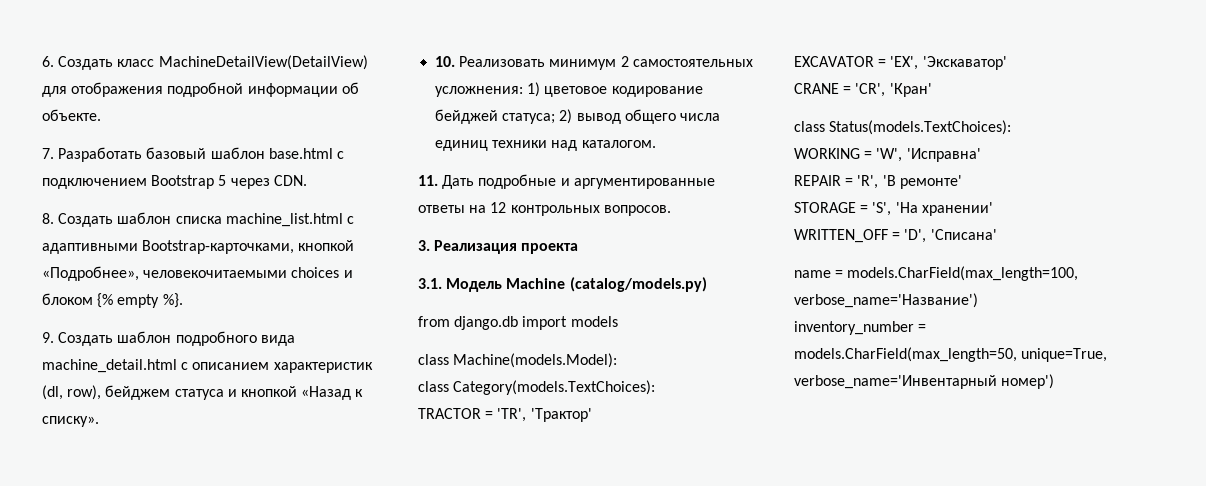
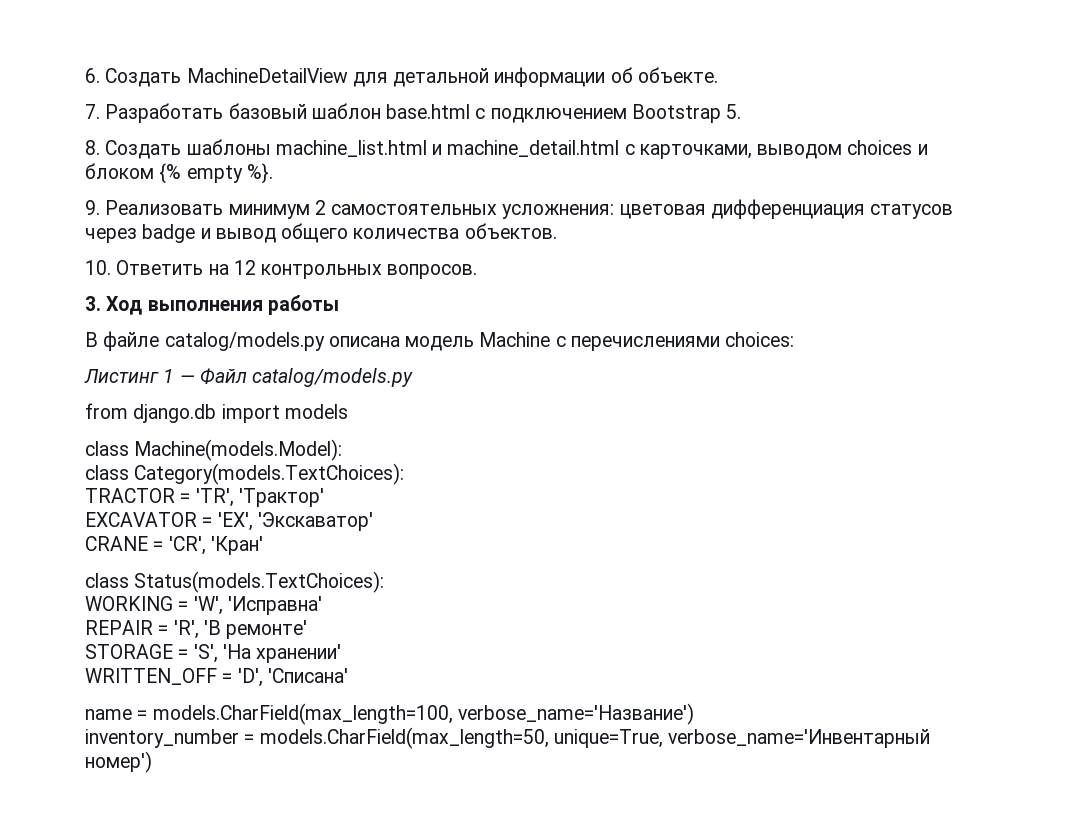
- 6. Создать класс MachineDetailView(DetailView) для отображения подробной информации об объекте.
+ 6. Создать MachineDetailView для детальной информации об объекте.
- 7. Разработать базовый шаблон base.html с подключением Bootstrap 5 через CDN.
+ 7. Разработать базовый шаблон base.html с подключением Bootstrap 5.
- 8. Создать шаблон списка machine_list.html с адаптивными Bootstrap-карточками, кнопкой «Подробнее», человекочитаемыми choices и блоком {% empty %}.
+ 8. Создать шаблоны machine_list.html и machine_detail.html с карточками, выводом choices и блоком {% empty %}.
- 9. Создать шаблон подробного вида machine_detail.html с описанием характеристик (dl, row), бейджем статуса и кнопкой «Назад к списку».
- 10. Реализовать минимум 2 самостоятельных усложнения: 1) цветовое кодирование бейджей статуса; 2) вывод общего числа единиц техники над каталогом.
- 11. Дать подробные и аргументированные ответы на 12 контрольных вопросов.
+ 9. Реализовать минимум 2 самостоятельных усложнения: цветовая дифференциация статусов через badge и вывод общего количества объектов.
+ 10. Ответить на 12 контрольных вопросов.
- 3. Реализация проекта
- 3.1. Модель Machine (catalog/models.py)
+ 3. Ход выполнения работы
+ В файле catalog/models.py описана модель Machine с перечислениями choices:
+ Листинг 1 — Файл catalog/models.py

